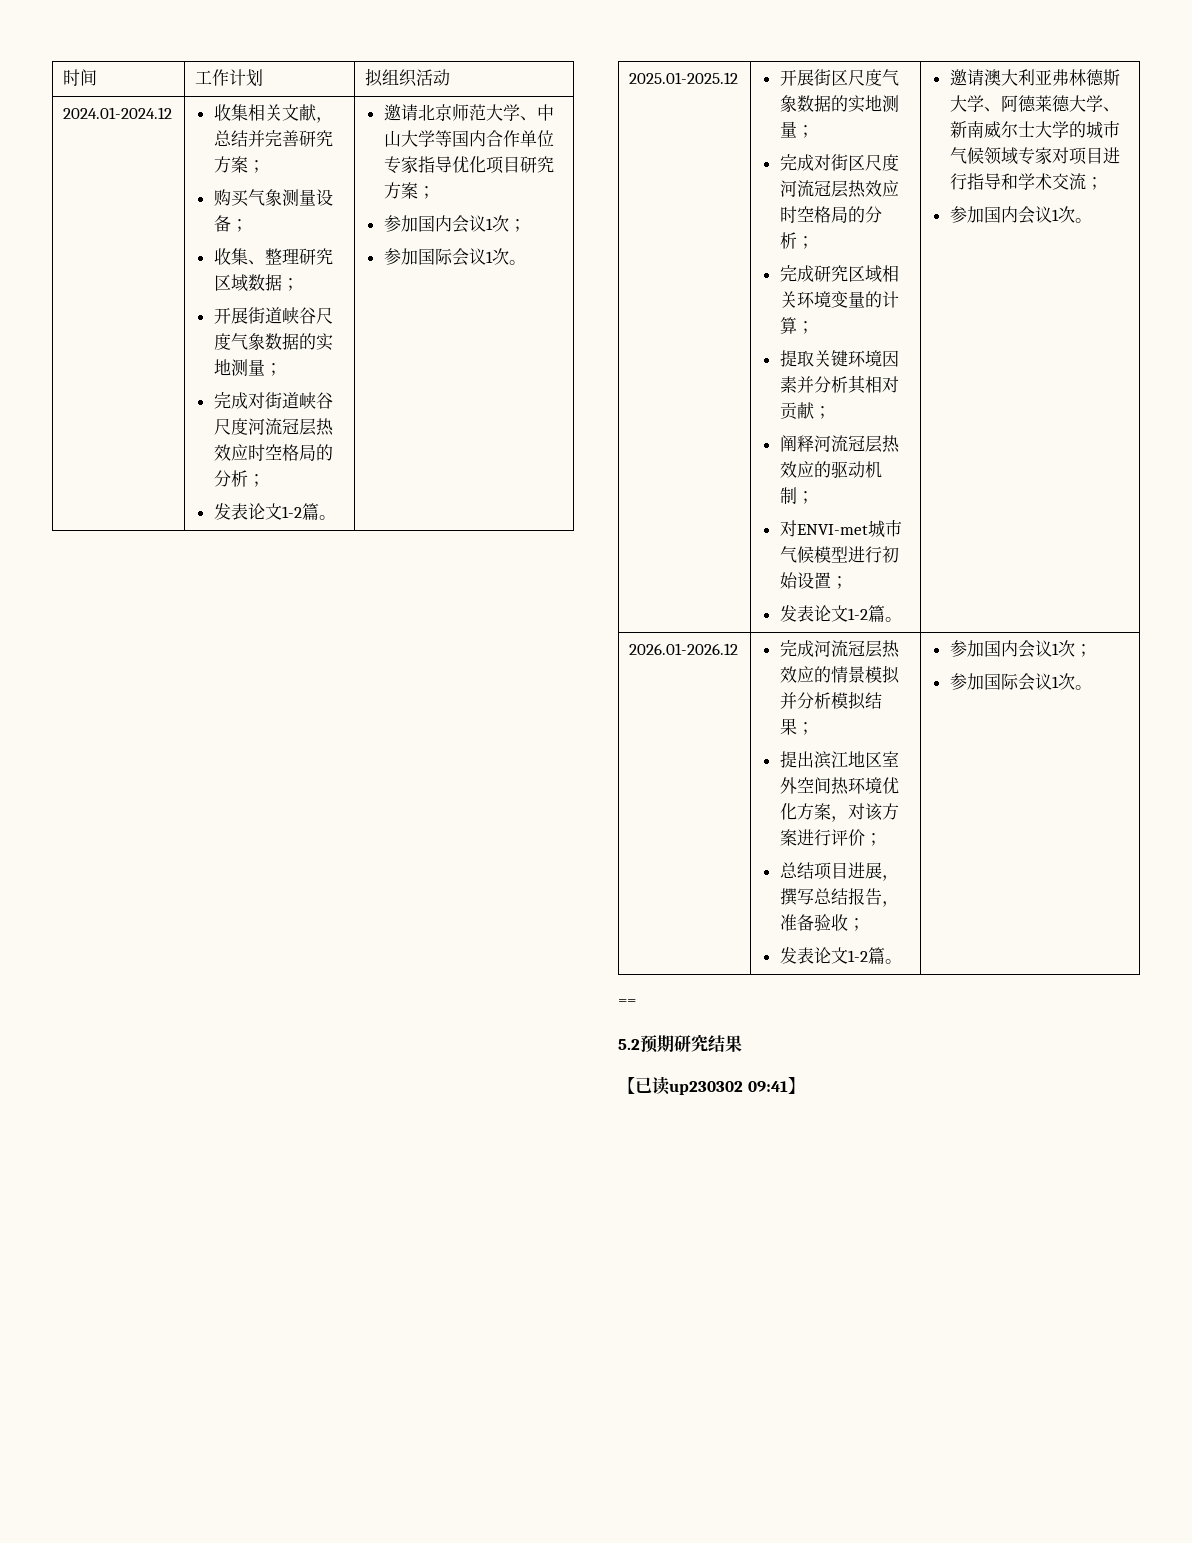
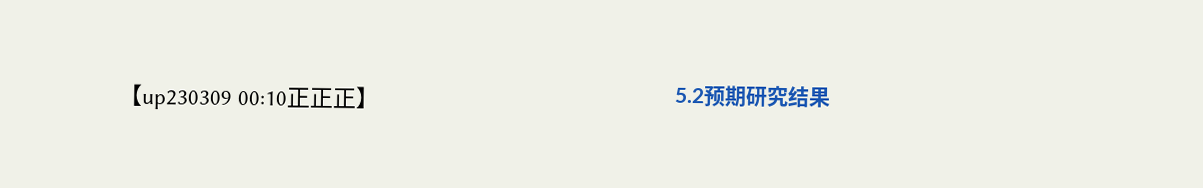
- 时间 | 工作计划 | 拟组织活动
- 2024.01-2024.12 | 收集相关文献，总结并完善研究方案；
- 购买气象测量设备；
- 收集、整理研究区域数据；
- 开展街道峡谷尺度气象数据的实地测量；
- 完成对街道峡谷尺度河流冠层热效应时空格局的分析；
- 发表论文1-2篇。 | 邀请北京师范大学、中山大学等国内合作单位专家指导优化项目研究方案；
- 参加国内会议1次；
- 参加国际会议1次。
- 2025.01-2025.12 | 开展街区尺度气象数据的实地测量；
- 完成对街区尺度河流冠层热效应时空格局的分析；
- 完成研究区域相关环境变量的计算；
- 提取关键环境因素并分析其相对贡献；
- 阐释河流冠层热效应的驱动机制；
- 对ENVI-met城市气候模型进行初始设置；
- 发表论文1-2篇。 | 邀请澳大利亚弗林德斯大学、阿德莱德大学、新南威尔士大学的城市气候领域专家对项目进行指导和学术交流；
- 参加国内会议1次。
- 2026.01-2026.12 | 完成河流冠层热效应的情景模拟并分析模拟结果；
- 提出滨江地区室外空间热环境优化方案，对该方案进行评价；
- 总结项目进展，撰写总结报告，准备验收；
- 发表论文1-2篇。 | 参加国内会议1次；
- 参加国际会议1次。
- ==
+ 【up230309 00:10正正正】
- 【已读up230302 09:41】

